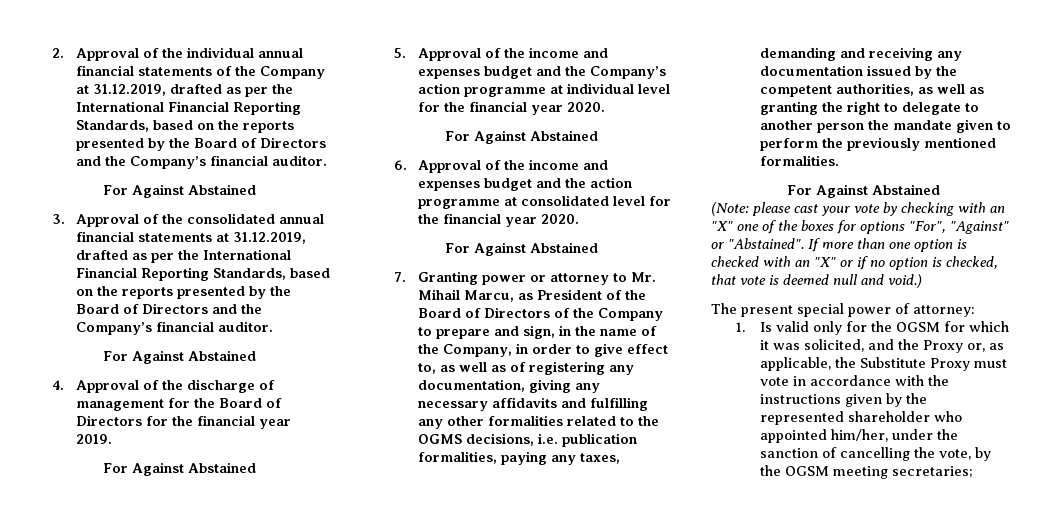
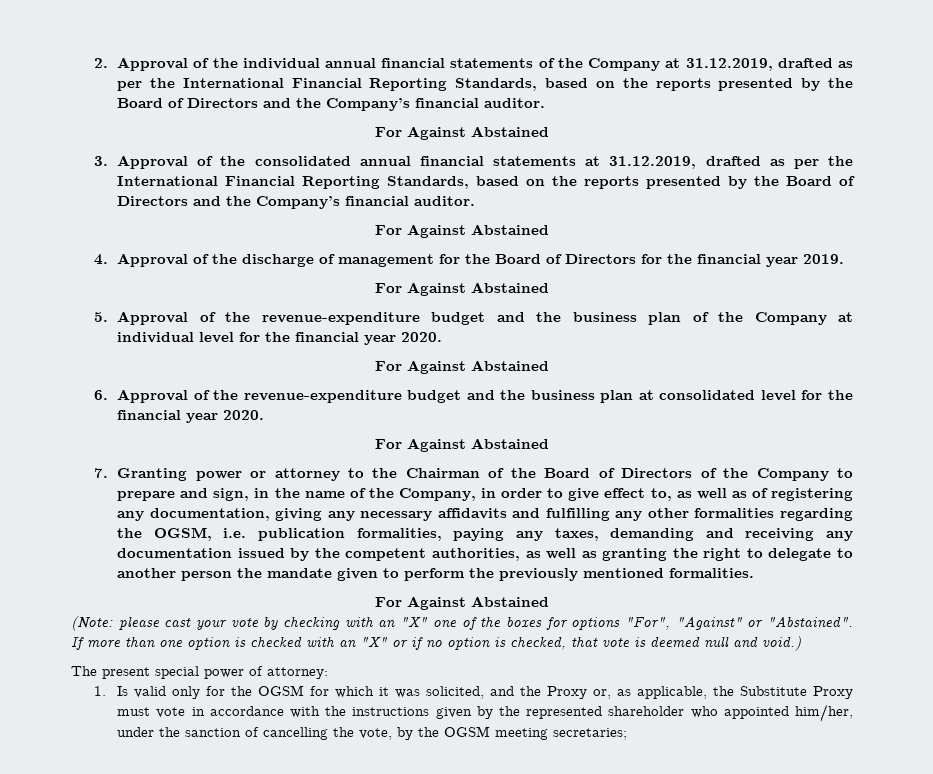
- 5. Approval of the income and expenses budget and the Company’s action programme at individual level for the financial year 2020.
+ 5. Approval of the revenue-expenditure budget and the business plan of the Company at individual level for the financial year 2020.
- 6. Approval of the income and expenses budget and the action programme at consolidated level for the financial year 2020.
+ 6. Approval of the revenue-expenditure budget and the business plan at consolidated level for the financial year 2020.
- 7. Granting power or attorney to Mr. Mihail Marcu, as President of the Board of Directors of the Company to prepare and sign, in the name of the Company, in order to give effect to, as well as of registering any documentation, giving any necessary affidavits and fulfilling any other formalities related to the OGMS decisions, i.e. publication formalities, paying any taxes, demanding and receiving any documentation issued by the competent authorities, as well as granting the right to delegate to another person the mandate given to perform the previously mentioned formalities.
+ 7. Granting power or attorney to the Chairman of the Board of Directors of the Company to prepare and sign, in the name of the Company, in order to give effect to, as well as of registering any documentation, giving any necessary affidavits and fulfilling any other formalities regarding the OGSM, i.e. publication formalities, paying any taxes, demanding and receiving any documentation issued by the competent authorities, as well as granting the right to delegate to another person the mandate given to perform the previously mentioned formalities.

